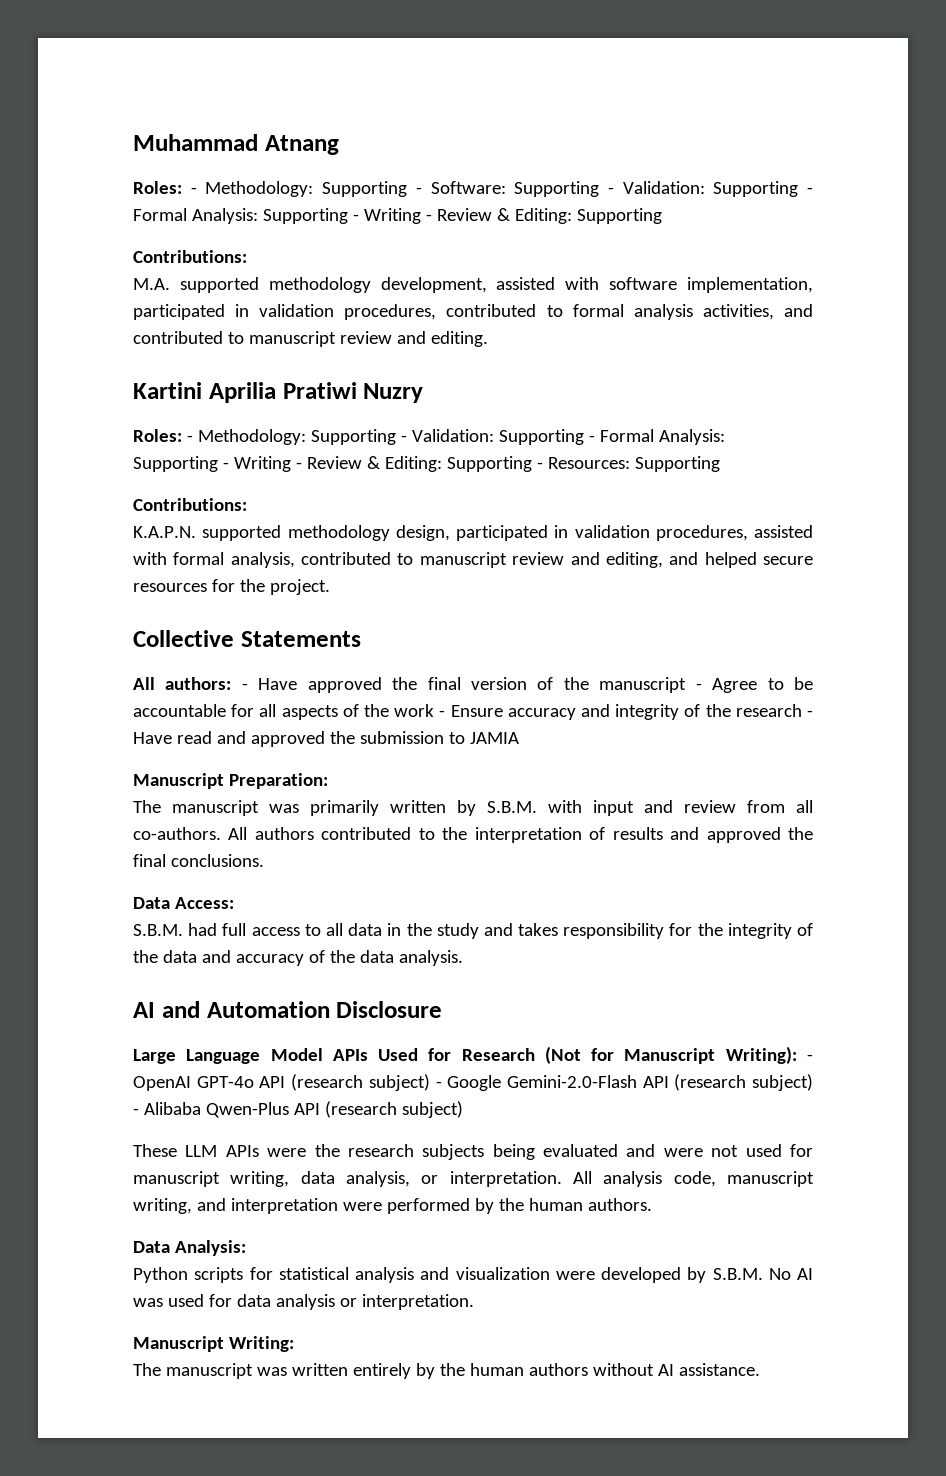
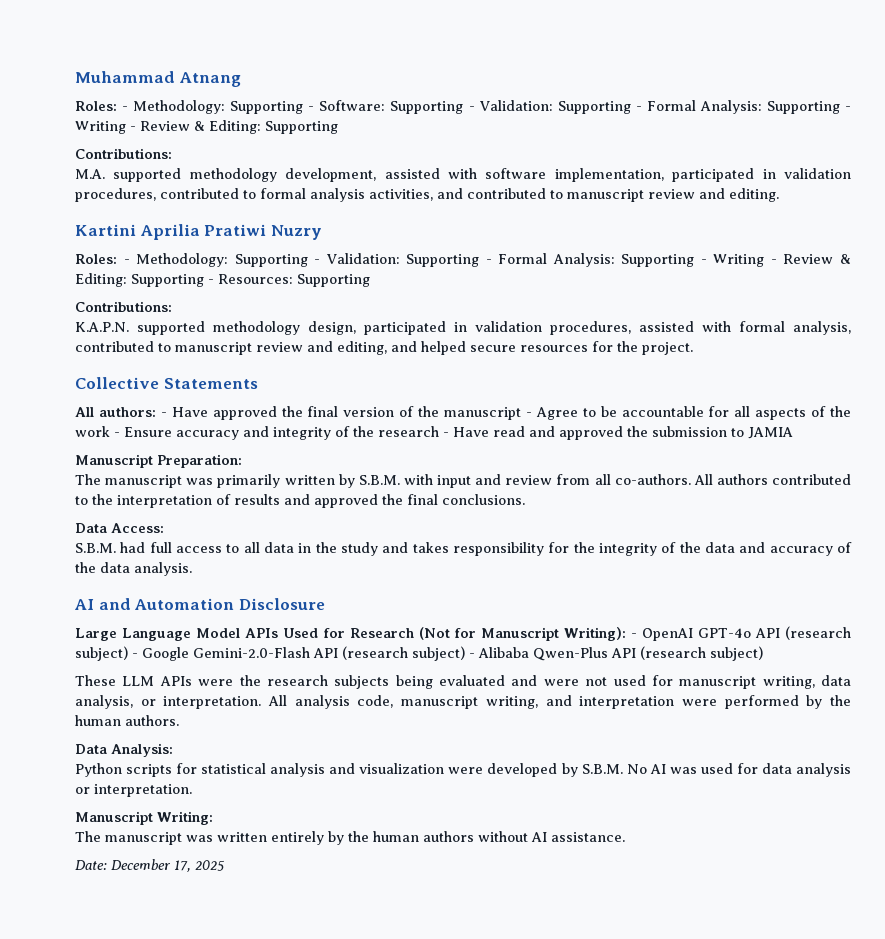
+ Date: December 17, 2025

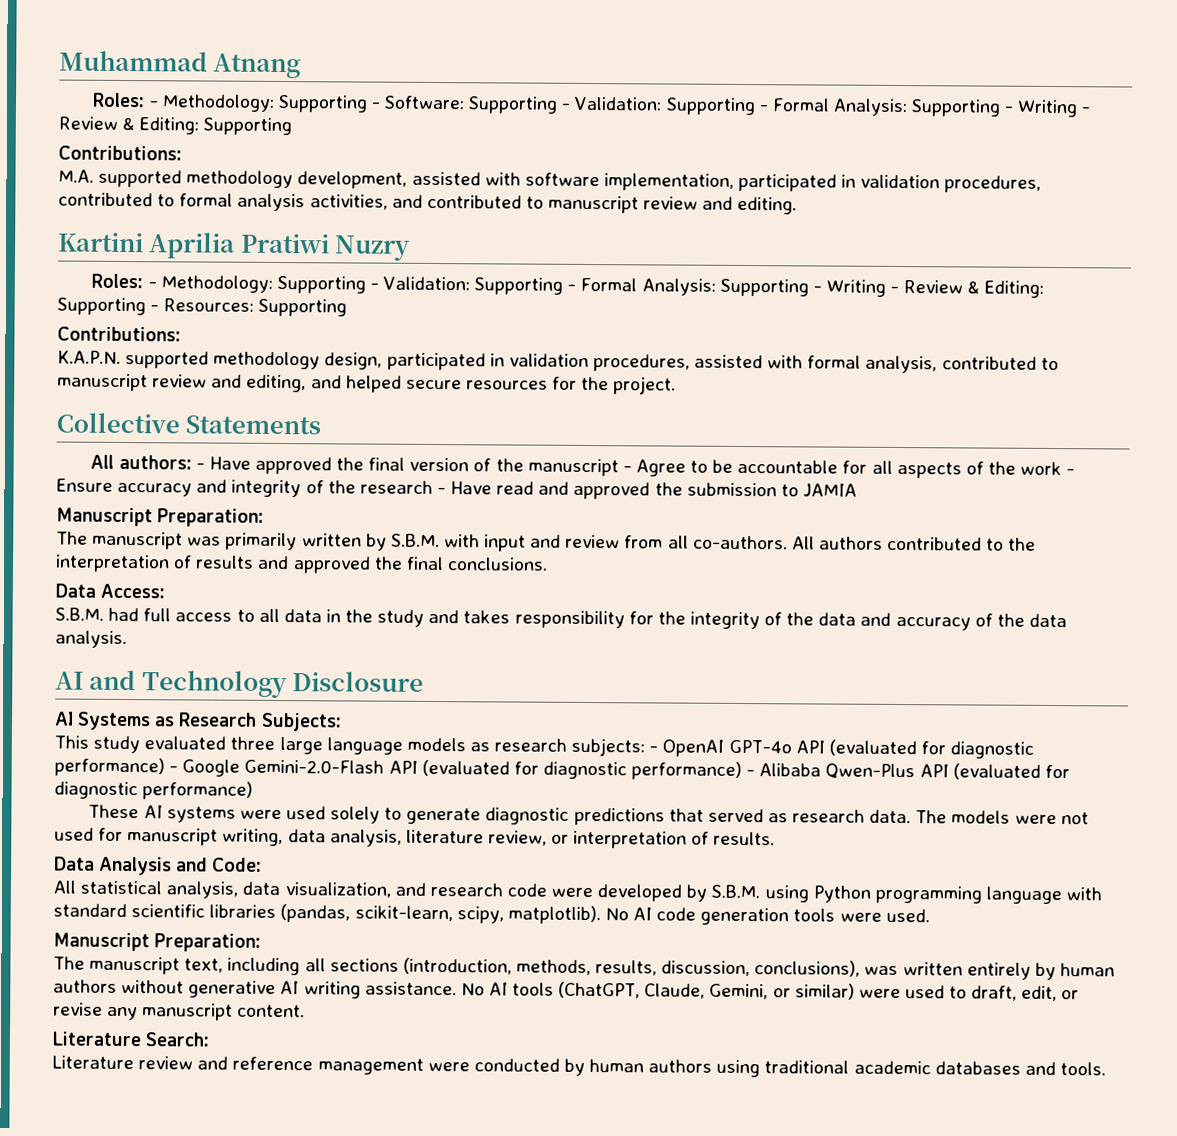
- AI and Automation Disclosure
+ AI and Technology Disclosure
- Large Language Model APIs Used for Research (Not for Manuscript Writing): - OpenAI GPT-4o API (research subject) - Google Gemini-2.0-Flash API (research subject) - Alibaba Qwen-Plus API (research subject)
- These LLM APIs were the research subjects being evaluated and were not used for manuscript writing, data analysis, or interpretation. All analysis code, manuscript writing, and interpretation were performed by the human authors.
- Data Analysis:
- Python scripts for statistical analysis and visualization were developed by S.B.M. No AI was used for data analysis or interpretation.
- Manuscript Writing:
- The manuscript was written entirely by the human authors without AI assistance.
- Date: December 17, 2025
+ AI Systems as Research Subjects:
+ This study evaluated three large language models as research subjects: - OpenAI GPT-4o API (evaluated for diagnostic performance) - Google Gemini-2.0-Flash API (evaluated for diagnostic performance) - Alibaba Qwen-Plus API (evaluated for diagnostic performance)
+ These AI systems were used solely to generate diagnostic predictions that served as research data. The models were not used for manuscript writing, data analysis, literature review, or interpretation of results.
+ Data Analysis and Code:
+ All statistical analysis, data visualization, and research code were developed by S.B.M. using Python programming language with standard scientific libraries (pandas, scikit-learn, scipy, matplotlib). No AI code generation tools were used.
+ Manuscript Preparation:
+ The manuscript text, including all sections (introduction, methods, results, discussion, conclusions), was written entirely by human authors without generative AI writing assistance. No AI tools (ChatGPT, Claude, Gemini, or similar) were used to draft, edit, or revise any manuscript content.
+ Literature Search:
+ Literature review and reference management were conducted by human authors using traditional academic databases and tools.

